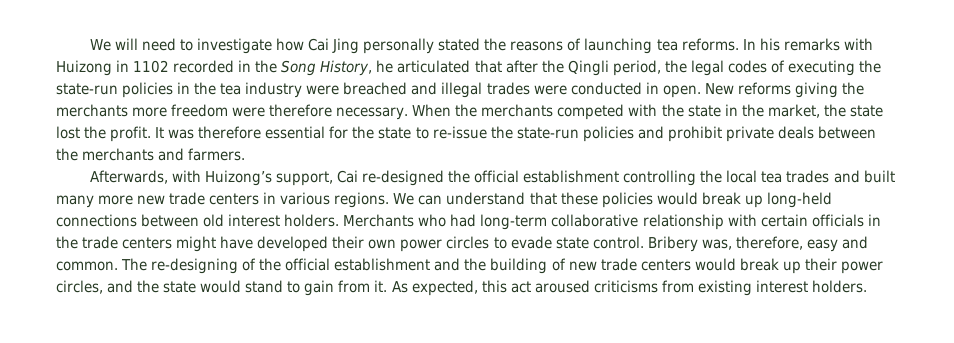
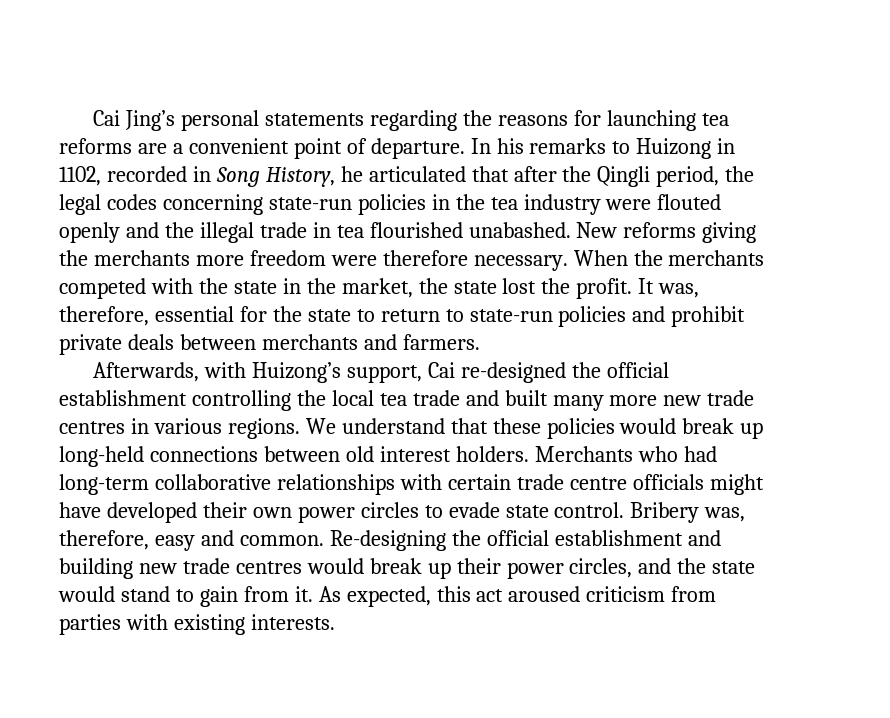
- We will need to investigate how Cai Jing personally stated the reasons of launching tea reforms.
+ Cai Jing’s personal statements regarding the reasons for launching tea reforms are a convenient point of departure.
- In his remarks with Huizong in 1102 recorded in the Song History, he articulated that after the Qingli period, the legal codes of executing the state-run policies in the tea industry were breached and illegal trades were conducted in open.
+ In his remarks to Huizong in 1102, recorded in Song History, he articulated that after the Qingli period, the legal codes concerning state-run policies in the tea industry were flouted openly and the illegal trade in tea flourished unabashed.
- It was therefore essential for the state to re-issue the state-run policies and prohibit private deals between the merchants and farmers.
+ It was, therefore, essential for the state to return to state-run policies and prohibit private deals between merchants and farmers.
- Afterwards, with Huizong’s support, Cai re-designed the official establishment controlling the local tea trades and built many more new trade centers in various regions.
+ Afterwards, with Huizong’s support, Cai re-designed the official establishment controlling the local tea trade and built many more new trade centres in various regions.
- We can understand that these policies would break up long-held connections between old interest holders.
+ We understand that these policies would break up long-held connections between old interest holders.
- Merchants who had long-term collaborative relationship with certain officials in the trade centers might have developed their own power circles to evade state control.
+ Merchants who had long-term collaborative relationships with certain trade centre officials might have developed their own power circles to evade state control.
- The re-designing of the official establishment and the building of new trade centers would break up their power circles, and the state would stand to gain from it.
+ Re-designing the official establishment and building new trade centres would break up their power circles, and the state would stand to gain from it.
- As expected, this act aroused criticisms from existing interest holders.
+ As expected, this act aroused criticism from parties with existing interests.

